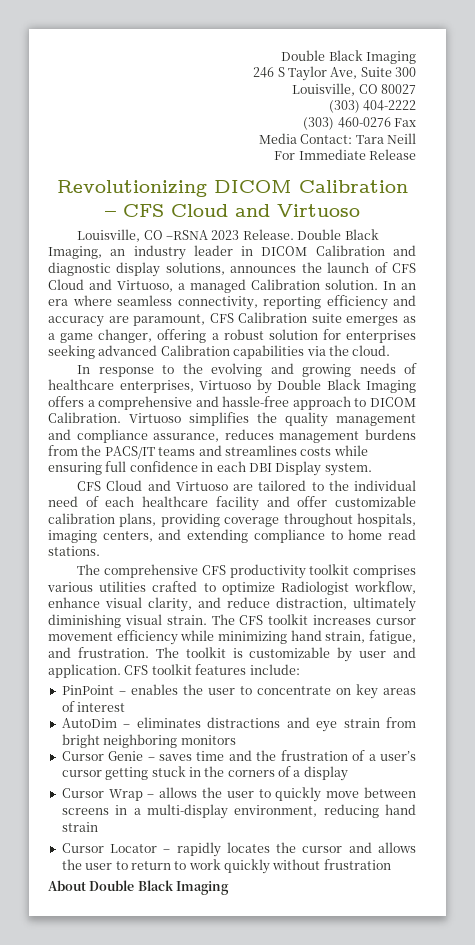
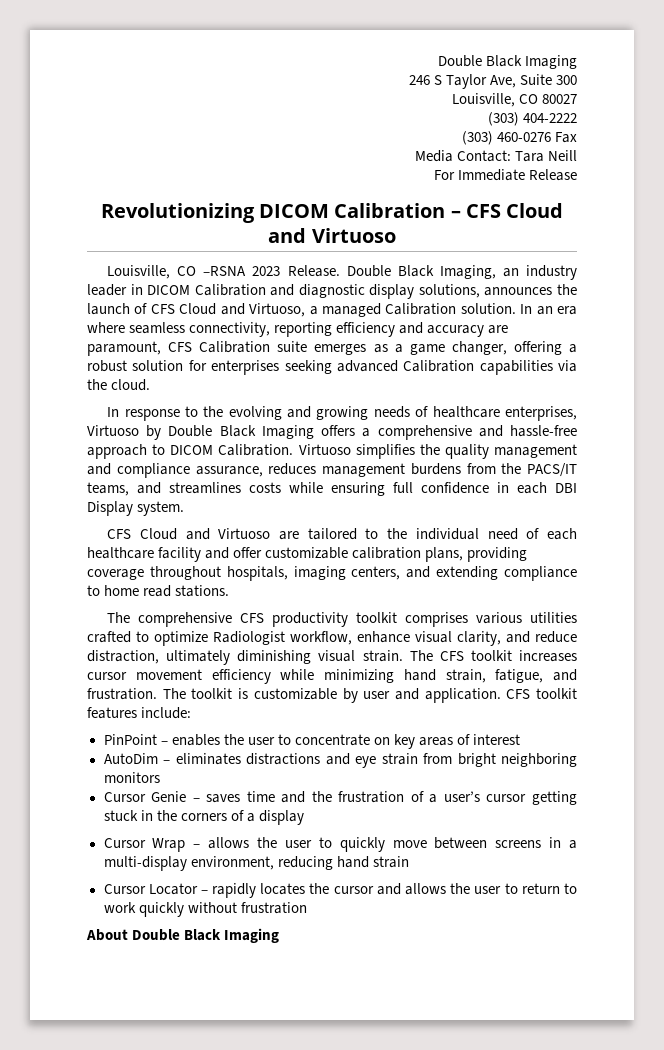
- Virtuoso simplifies the quality management and compliance assurance, reduces management burdens from the PACS/IT teams and streamlines costs while ensuring full confidence in each DBI Display system.
+ Virtuoso simplifies the quality management and compliance assurance, reduces management burdens from the PACS/IT teams, and streamlines costs while ensuring full confidence in each DBI Display system.

